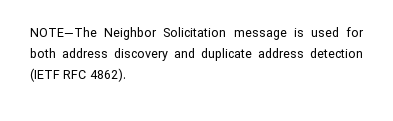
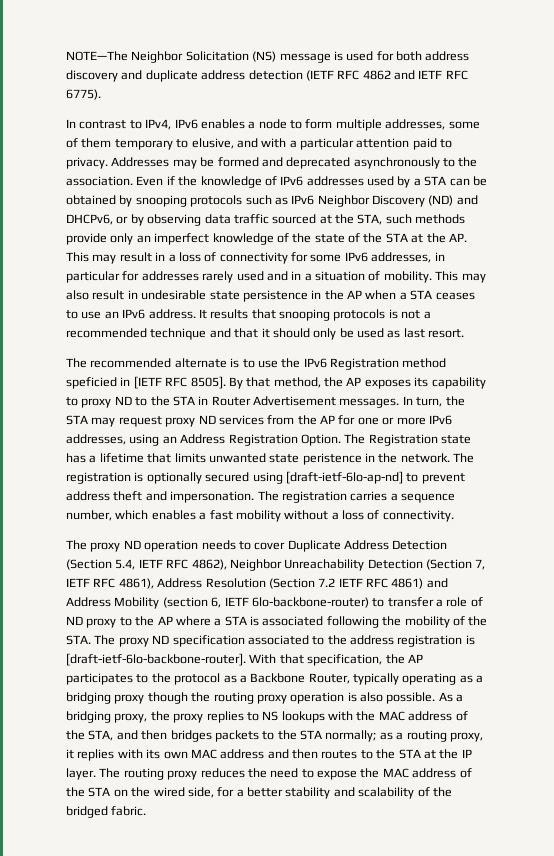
- NOTE—The Neighbor Solicitation message is used for both address discovery and duplicate address detection (IETF RFC 4862).
+ NOTE—The Neighbor Solicitation (NS) message is used for both address discovery and duplicate address detection (IETF RFC 4862 and IETF RFC 6775).
+ In contrast to IPv4, IPv6 enables a node to form multiple addresses, some of them temporary to elusive, and with a particular attention paid to privacy. Addresses may be formed and deprecated asynchronously to the association. Even if the knowledge of IPv6 addresses used by a STA can be obtained by snooping protocols such as IPv6 Neighbor Discovery (ND) and DHCPv6, or by observing data traffic sourced at the STA, such methods provide only an imperfect knowledge of the state of the STA at the AP. This may result in a loss of connectivity for some IPv6 addresses, in particular for addresses rarely used and in a situation of mobility. This may also result in undesirable state persistence in the AP when a STA ceases to use an IPv6 address. It results that snooping protocols is not a recommended technique and that it should only be used as last resort.
+ The recommended alternate is to use the IPv6 Registration method speficied in [IETF RFC 8505]. By that method, the AP exposes its capability to proxy ND to the STA in Router Advertisement messages. In turn, the STA may request proxy ND services from the AP for one or more IPv6 addresses, using an Address Registration Option. The Registration state has a lifetime that limits unwanted state peristence in the network. The registration is optionally secured using [draft-ietf-6lo-ap-nd] to prevent address theft and impersonation. The registration carries a sequence number, which enables a fast mobility without a loss of connectivity.
+ The proxy ND operation needs to cover Duplicate Address Detection (Section 5.4, IETF RFC 4862), Neighbor Unreachability Detection (Section 7, IETF RFC 4861), Address Resolution (Section 7.2 IETF RFC 4861) and Address Mobility (section 6, IETF 6lo-backbone-router) to transfer a role of ND proxy to the AP where a STA is associated following the mobility of the STA. The proxy ND specification associated to the address registration is [draft-ietf-6lo-backbone-router]. With that specification, the AP participates to the protocol as a Backbone Router, typically operating as a bridging proxy though the routing proxy operation is also possible. As a bridging proxy, the proxy replies to NS lookups with the MAC address of the STA, and then bridges packets to the STA normally; as a routing proxy, it replies with its own MAC address and then routes to the STA at the IP layer. The routing proxy reduces the need to expose the MAC address of the STA on the wired side, for a better stability and scalability of the bridged fabric.

